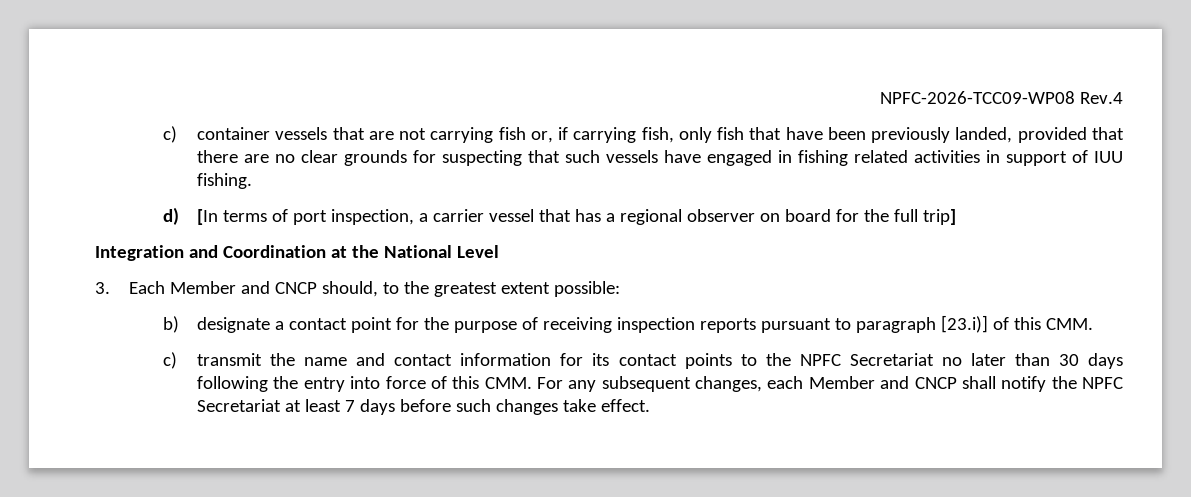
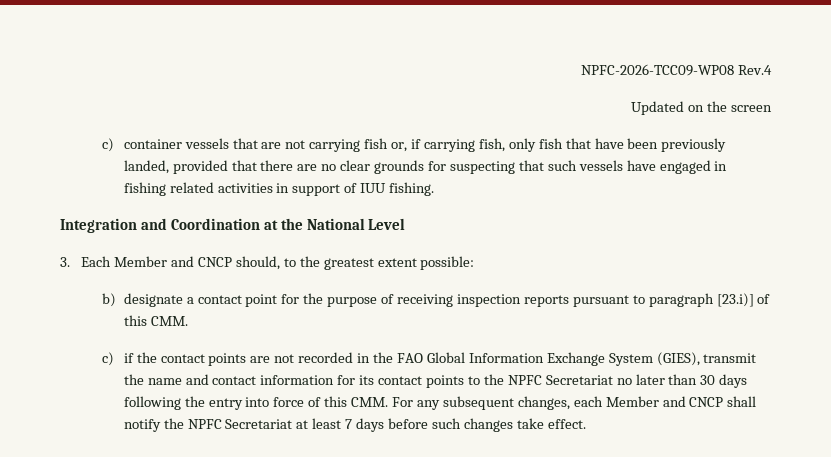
+ Updated on the screen
- d) [In terms of port inspection, a carrier vessel that has a regional observer on board for the full trip]
- c) transmit the name and contact information for its contact points to the NPFC Secretariat no later than 30 days following the entry into force of this CMM. For any subsequent changes, each Member and CNCP shall notify the NPFC Secretariat at least 7 days before such changes take effect.
+ c) if the contact points are not recorded in the FAO Global Information Exchange System (GIES), transmit the name and contact information for its contact points to the NPFC Secretariat no later than 30 days following the entry into force of this CMM. For any subsequent changes, each Member and CNCP shall notify the NPFC Secretariat at least 7 days before such changes take effect.

